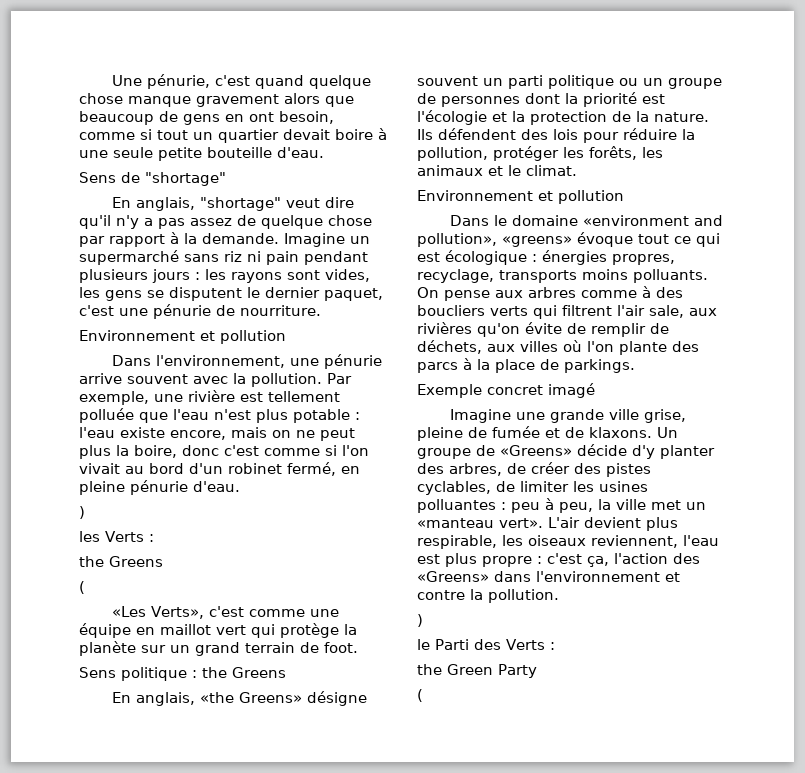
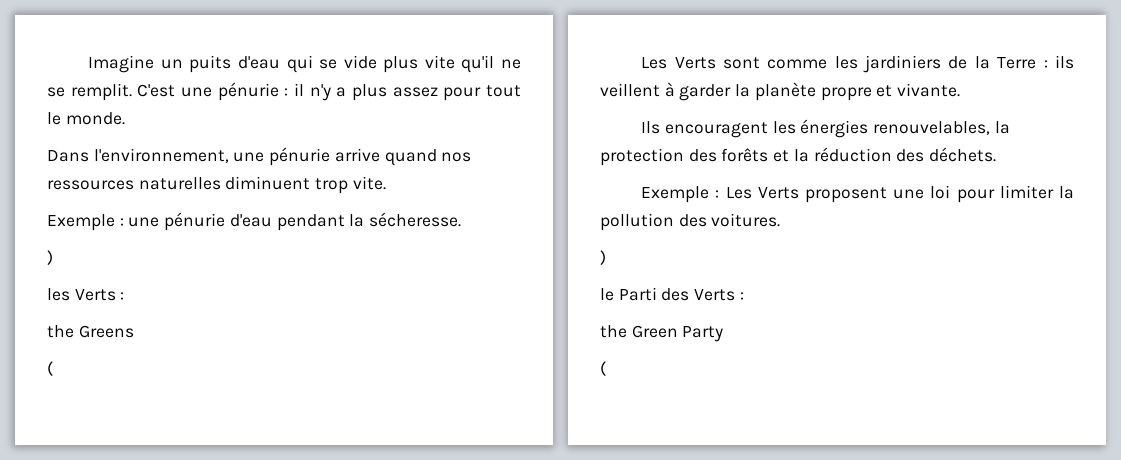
- Une pénurie, c'est quand quelque chose manque gravement alors que beaucoup de gens en ont besoin, comme si tout un quartier devait boire à une seule petite bouteille d'eau.
- Sens de "shortage"
- En anglais, "shortage" veut dire qu'il n'y a pas assez de quelque chose par rapport à la demande. Imagine un supermarché sans riz ni pain pendant plusieurs jours : les rayons sont vides, les gens se disputent le dernier paquet, c'est une pénurie de nourriture.
- Environnement et pollution
+ Imagine un puits d'eau qui se vide plus vite qu'il ne se remplit. C'est une pénurie : il n'y a plus assez pour tout le monde.
- Dans l'environnement, une pénurie arrive souvent avec la pollution. Par exemple, une rivière est tellement polluée que l'eau n'est plus potable : l'eau existe encore, mais on ne peut plus la boire, donc c'est comme si l'on vivait au bord d'un robinet fermé, en pleine pénurie d'eau.
+ Dans l'environnement, une pénurie arrive quand nos ressources naturelles diminuent trop vite.
+ Exemple : une pénurie d'eau pendant la sécheresse.
- «Les Verts», c'est comme une équipe en maillot vert qui protège la planète sur un grand terrain de foot.
- Sens politique : the Greens
- En anglais, «the Greens» désigne souvent un parti politique ou un groupe de personnes dont la priorité est l'écologie et la protection de la nature. Ils défendent des lois pour réduire la pollution, protéger les forêts, les animaux et le climat.
- Environnement et pollution
- Dans le domaine «environment and pollution», «greens» évoque tout ce qui est écologique : énergies propres, recyclage, transports moins polluants. On pense aux arbres comme à des boucliers verts qui filtrent l'air sale, aux rivières qu'on évite de remplir de déchets, aux villes où l'on plante des parcs à la place de parkings.
- Exemple concret imagé
- Imagine une grande ville grise, pleine de fumée et de klaxons. Un groupe de «Greens» décide d'y planter des arbres, de créer des pistes cyclables, de limiter les usines polluantes : peu à peu, la ville met un «manteau vert». L'air devient plus respirable, les oiseaux reviennent, l'eau est plus propre : c'est ça, l'action des «Greens» dans l'environnement et contre la pollution.
+ Les Verts sont comme les jardiniers de la Terre : ils veillent à garder la planète propre et vivante.
+ Ils encouragent les énergies renouvelables, la protection des forêts et la réduction des déchets.
+ Exemple : Les Verts proposent une loi pour limiter la pollution des voitures.

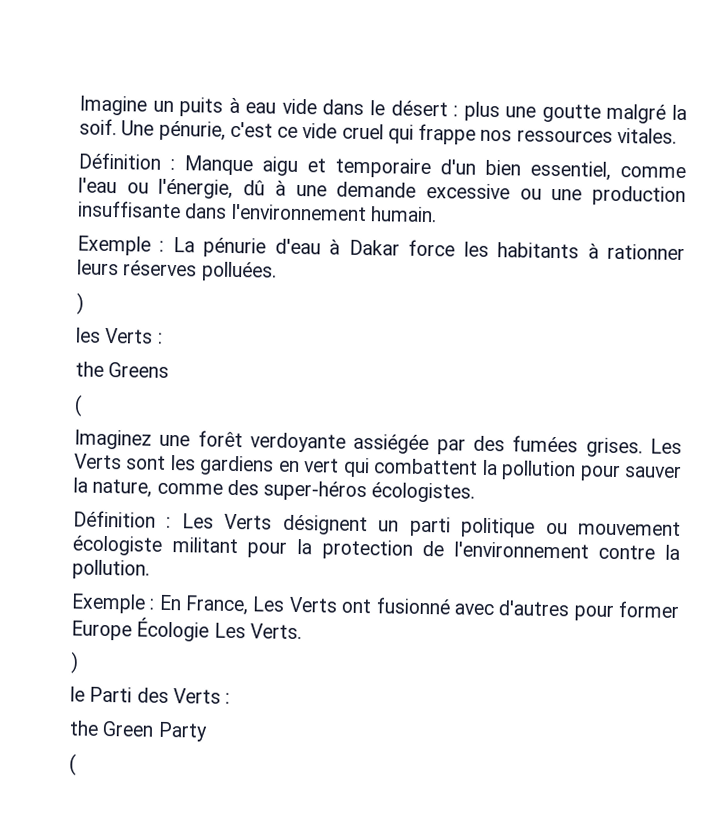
- Imagine un puits d'eau qui se vide plus vite qu'il ne se remplit. C'est une pénurie : il n'y a plus assez pour tout le monde.
- Dans l'environnement, une pénurie arrive quand nos ressources naturelles diminuent trop vite.
- Exemple : une pénurie d'eau pendant la sécheresse.
+ Imagine un puits à eau vide dans le désert : plus une goutte malgré la soif. Une pénurie, c'est ce vide cruel qui frappe nos ressources vitales.
+ Définition : Manque aigu et temporaire d'un bien essentiel, comme l'eau ou l'énergie, dû à une demande excessive ou une production insuffisante dans l'environnement humain.
+ Exemple : La pénurie d'eau à Dakar force les habitants à rationner leurs réserves polluées.
- Les Verts sont comme les jardiniers de la Terre : ils veillent à garder la planète propre et vivante.
- Ils encouragent les énergies renouvelables, la protection des forêts et la réduction des déchets.
- Exemple : Les Verts proposent une loi pour limiter la pollution des voitures.
+ Imaginez une forêt verdoyante assiégée par des fumées grises. Les Verts sont les gardiens en vert qui combattent la pollution pour sauver la nature, comme des super-héros écologistes.
+ Définition : Les Verts désignent un parti politique ou mouvement écologiste militant pour la protection de l'environnement contre la pollution.
+ Exemple : En France, Les Verts ont fusionné avec d'autres pour former Europe Écologie Les Verts.

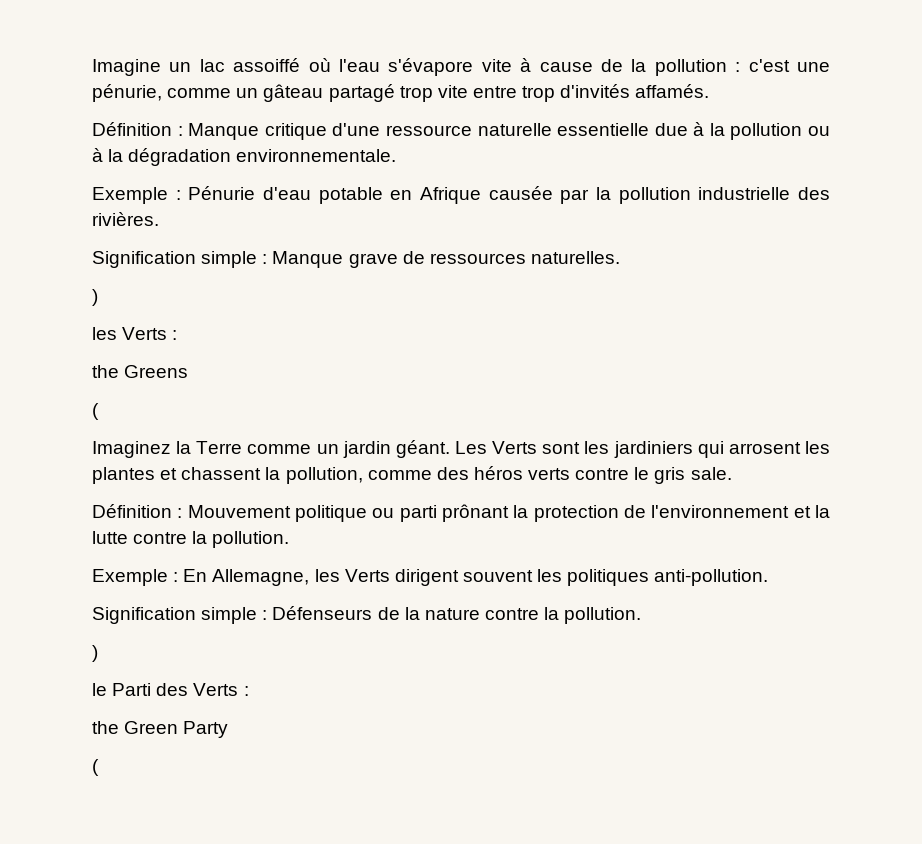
- Imagine un puits à eau vide dans le désert : plus une goutte malgré la soif. Une pénurie, c'est ce vide cruel qui frappe nos ressources vitales.
- Définition : Manque aigu et temporaire d'un bien essentiel, comme l'eau ou l'énergie, dû à une demande excessive ou une production insuffisante dans l'environnement humain.
- Exemple : La pénurie d'eau à Dakar force les habitants à rationner leurs réserves polluées.
+ Imagine un lac assoiffé où l'eau s'évapore vite à cause de la pollution : c'est une pénurie, comme un gâteau partagé trop vite entre trop d'invités affamés.
+ Définition : Manque critique d'une ressource naturelle essentielle due à la pollution ou à la dégradation environnementale.
+ Exemple : Pénurie d'eau potable en Afrique causée par la pollution industrielle des rivières.
+ Signification simple : Manque grave de ressources naturelles.
- Imaginez une forêt verdoyante assiégée par des fumées grises. Les Verts sont les gardiens en vert qui combattent la pollution pour sauver la nature, comme des super-héros écologistes.
- Définition : Les Verts désignent un parti politique ou mouvement écologiste militant pour la protection de l'environnement contre la pollution.
+ Imaginez la Terre comme un jardin géant. Les Verts sont les jardiniers qui arrosent les plantes et chassent la pollution, comme des héros verts contre le gris sale.
+ Définition : Mouvement politique ou parti prônant la protection de l'environnement et la lutte contre la pollution.
- Exemple : En France, Les Verts ont fusionné avec d'autres pour former Europe Écologie Les Verts.
+ Exemple : En Allemagne, les Verts dirigent souvent les politiques anti-pollution.
+ Signification simple : Défenseurs de la nature contre la pollution.

